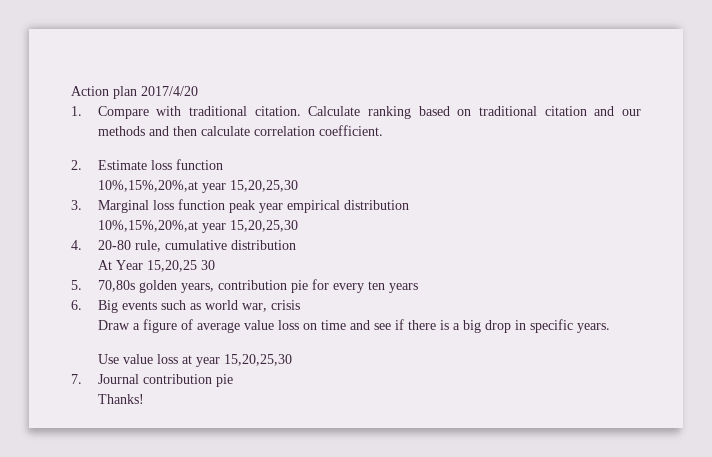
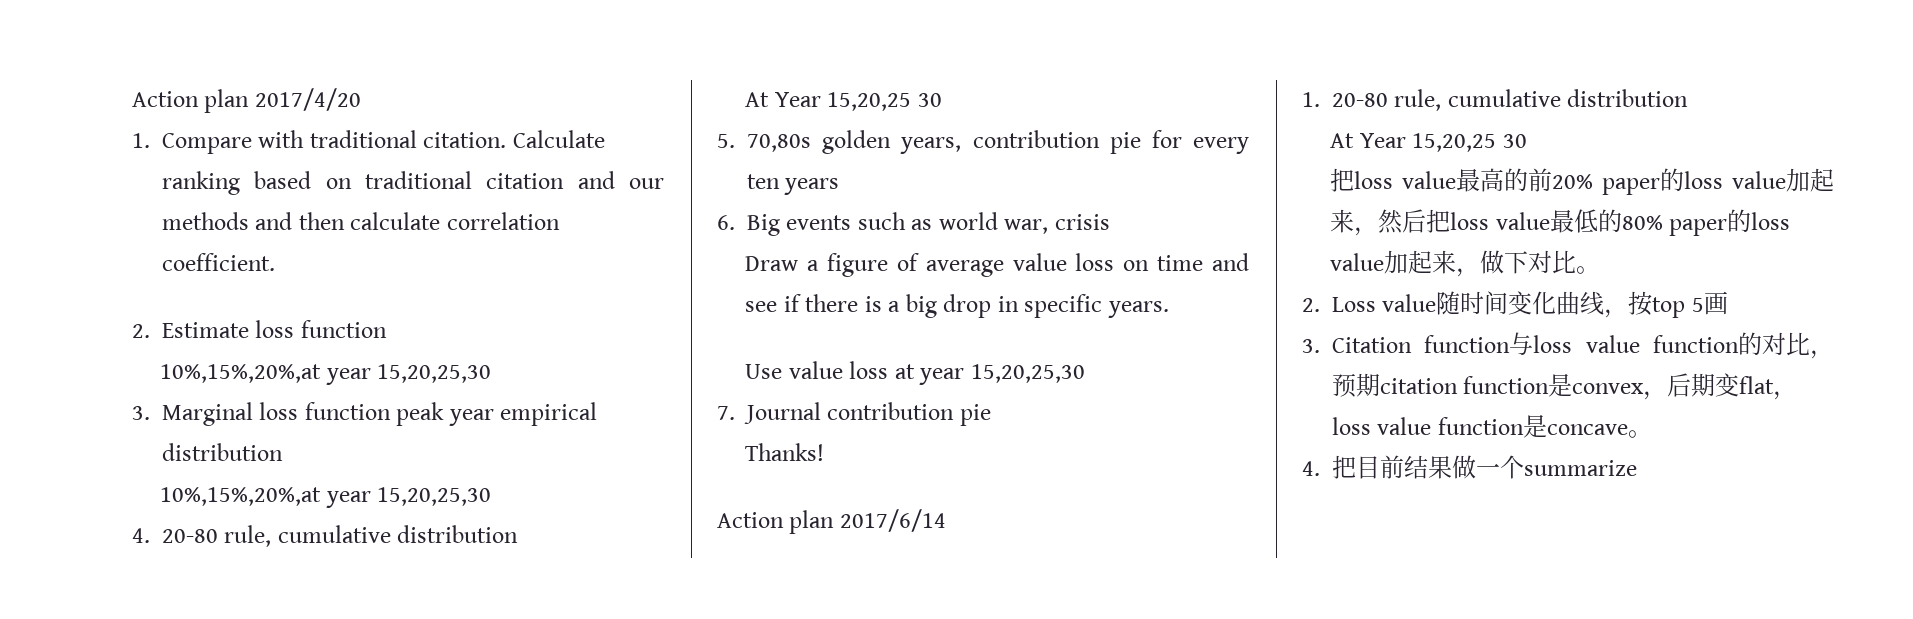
+ Action plan 2017/6/14
+ 1. 20-80 rule, cumulative distribution
+ At Year 15,20,25 30
+ 把loss value最高的前20% paper的loss value加起来，然后把loss value最低的80% paper的loss value加起来，做下对比。
+ 2. Loss value随时间变化曲线，按top 5画
+ 3. Citation function与loss value function的对比，预期citation function是convex，后期变flat，loss value function是concave。
+ 4.把目前结果做一个summarize

